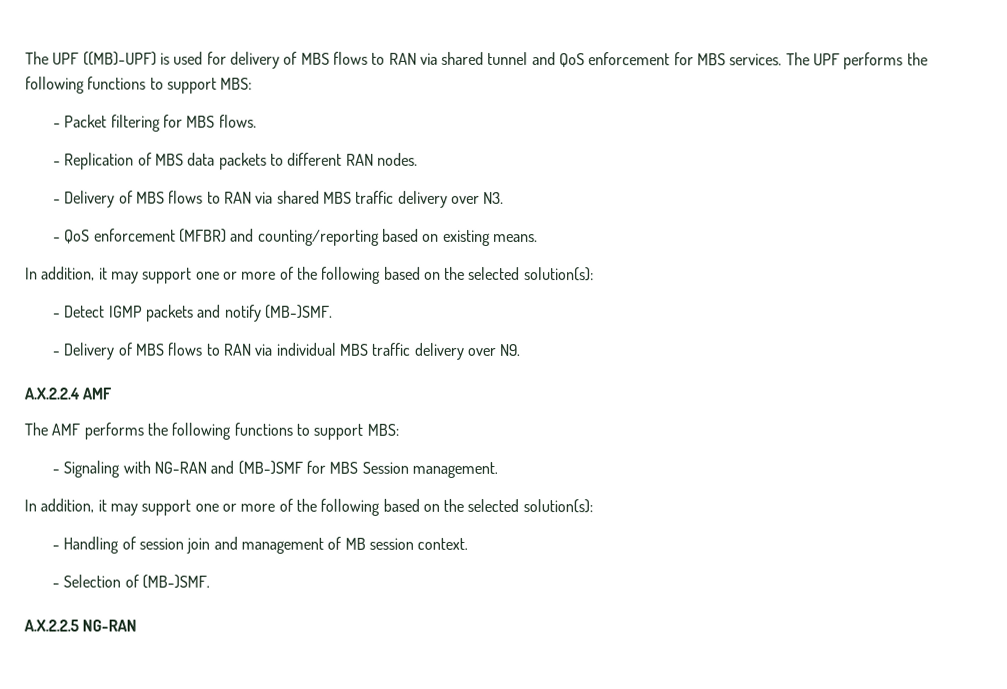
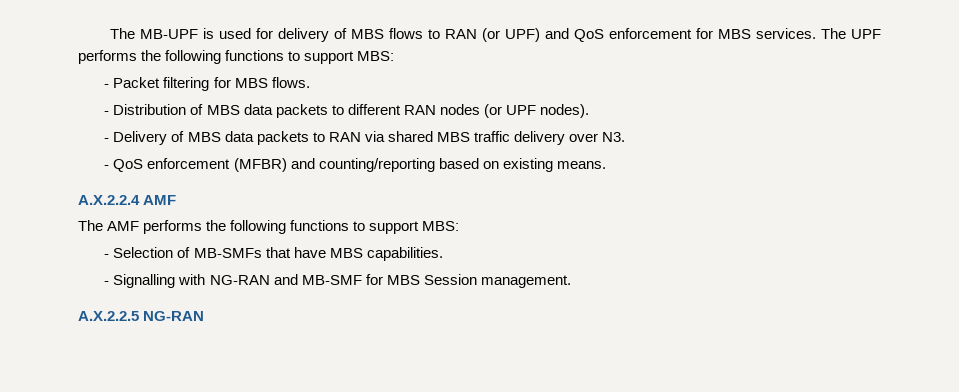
- The UPF ((MB)-UPF) is used for delivery of MBS flows to RAN via shared tunnel and QoS enforcement for MBS services.
+ The MB-UPF is used for delivery of MBS flows to RAN (or UPF) and QoS enforcement for MBS services.
- - Replication of MBS data packets to different RAN nodes.
- - Delivery of MBS flows to RAN via shared MBS traffic delivery over N3.
+ - Distribution of MBS data packets to different RAN nodes (or UPF nodes).
+ - Delivery of MBS data packets to RAN via shared MBS traffic delivery over N3.
  - QoS enforcement (MFBR) and counting/reporting based on existing means.
- In addition, it may support one or more of the following based on the selected solution(s):
- - Detect IGMP packets and notify (MB-)SMF.
- - Delivery of MBS flows to RAN via individual MBS traffic delivery over N9.
- - Signaling with NG-RAN and (MB-)SMF for MBS Session management.
- In addition, it may support one or more of the following based on the selected solution(s):
- - Handling of session join and management of MB session context.
- - Selection of (MB-)SMF.
+ - Selection of MB-SMFs that have MBS capabilities.
+ - Signalling with NG-RAN and MB-SMF for MBS Session management.

